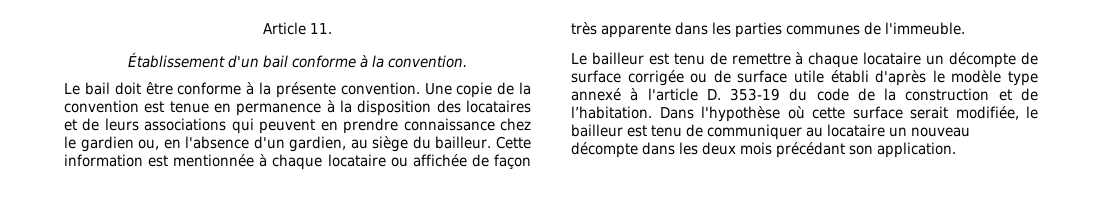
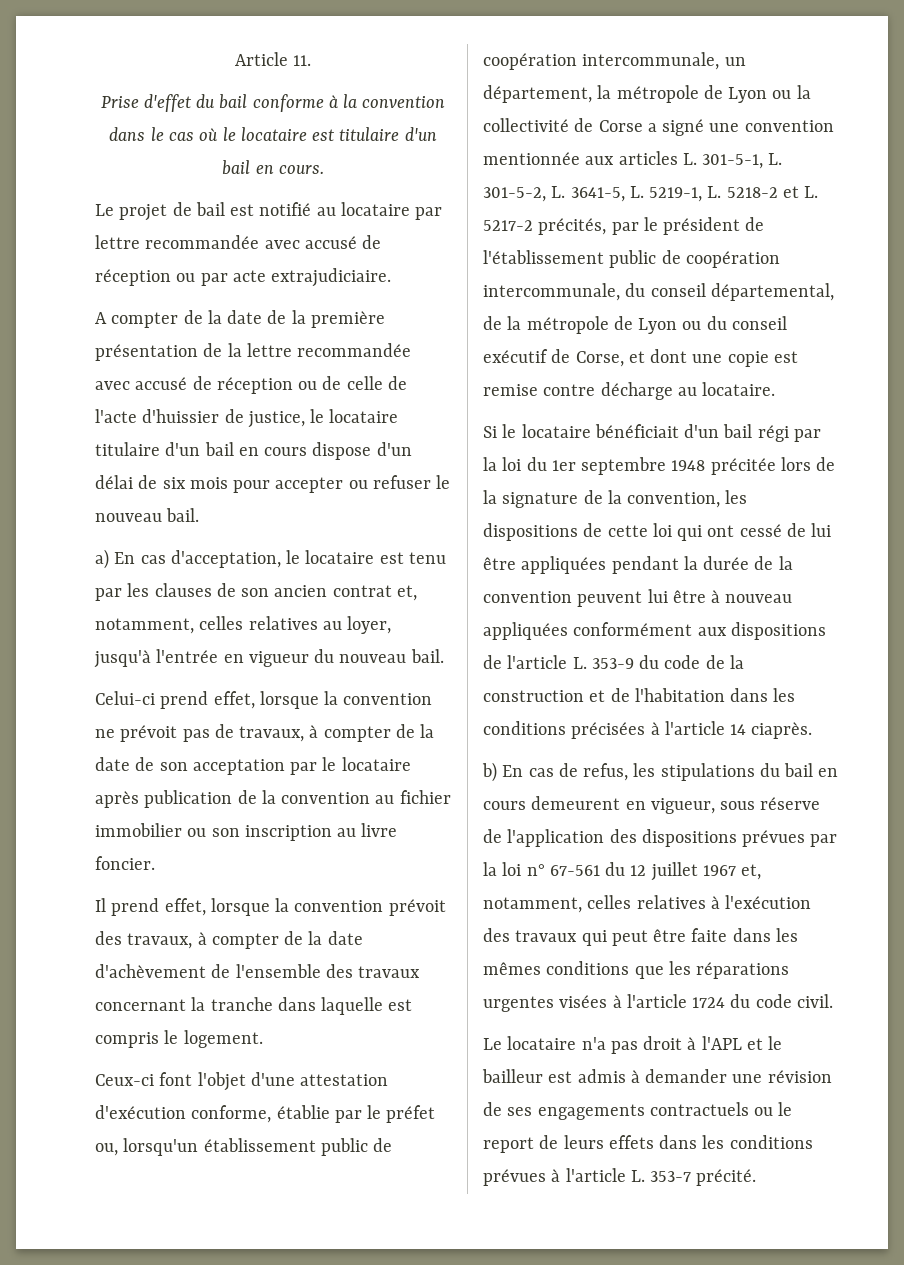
- Établissement d'un bail conforme à la convention.
- Le bail doit être conforme à la présente convention. Une copie de la convention est tenue en permanence à la disposition des locataires et de leurs associations qui peuvent en prendre connaissance chez le gardien ou, en l'absence d'un gardien, au siège du bailleur. Cette information est mentionnée à chaque locataire ou affichée de façon très apparente dans les parties communes de l'immeuble.
- Le bailleur est tenu de remettre à chaque locataire un décompte de surface corrigée ou de surface utile établi d'après le modèle type annexé à l'article D. 353-19 du code de la construction et de l’habitation. Dans l'hypothèse où cette surface serait modifiée, le bailleur est tenu de communiquer au locataire un nouveau décompte dans les deux mois précédant son application.
+ Prise d'effet du bail conforme à la convention dans le cas où le locataire est titulaire d'un bail en cours.
+ Le projet de bail est notifié au locataire par lettre recommandée avec accusé de réception ou par acte extrajudiciaire.
+ A compter de la date de la première présentation de la lettre recommandée avec accusé de réception ou de celle de l'acte d'huissier de justice, le locataire titulaire d'un bail en cours dispose d'un délai de six mois pour accepter ou refuser le nouveau bail.
+ a) En cas d'acceptation, le locataire est tenu par les clauses de son ancien contrat et, notamment, celles relatives au loyer, jusqu'à l'entrée en vigueur du nouveau bail.
+ Celui-ci prend effet, lorsque la convention ne prévoit pas de travaux, à compter de la date de son acceptation par le locataire après publication de la convention au fichier immobilier ou son inscription au livre foncier.
+ Il prend effet, lorsque la convention prévoit des travaux, à compter de la date d'achèvement de l'ensemble des travaux concernant la tranche dans laquelle est compris le logement.
+ Ceux-ci font l'objet d'une attestation d'exécution conforme, établie par le préfet ou, lorsqu'un établissement public de coopération intercommunale, un département, la métropole de Lyon ou la collectivité de Corse a signé une convention mentionnée aux articles L. 301-5-1, L. 301-5-2, L. 3641-5, L. 5219-1, L. 5218-2 et L. 5217-2 précités, par le président de l'établissement public de coopération intercommunale, du conseil départemental, de la métropole de Lyon ou du conseil exécutif de Corse, et dont une copie est remise contre décharge au locataire.
+ Si le locataire bénéficiait d'un bail régi par la loi du 1er septembre 1948 précitée lors de la signature de la convention, les dispositions de cette loi qui ont cessé de lui être appliquées pendant la durée de la convention peuvent lui être à nouveau appliquées conformément aux dispositions de l'article L. 353-9 du code de la construction et de l'habitation dans les conditions précisées à l'article 14 ciaprès.
+ b) En cas de refus, les stipulations du bail en cours demeurent en vigueur, sous réserve de l'application des dispositions prévues par la loi n° 67-561 du 12 juillet 1967 et, notamment, celles relatives à l'exécution des travaux qui peut être faite dans les mêmes conditions que les réparations urgentes visées à l'article 1724 du code civil.
+ Le locataire n'a pas droit à l'APL et le bailleur est admis à demander une révision de ses engagements contractuels ou le report de leurs effets dans les conditions prévues à l'article L. 353-7 précité.

